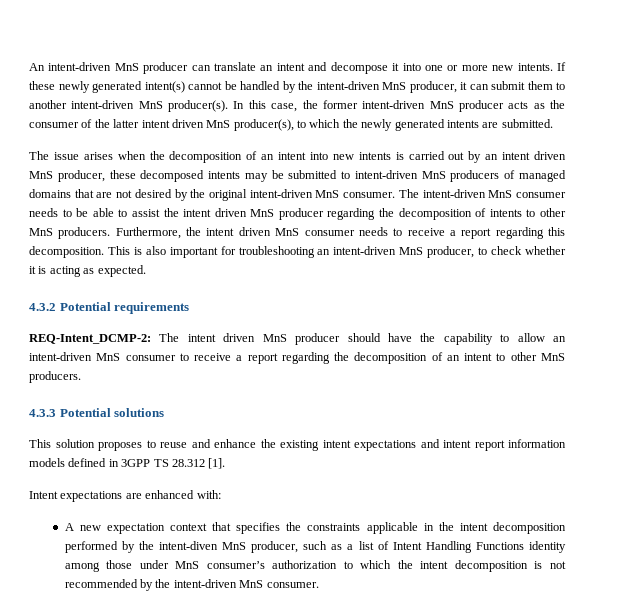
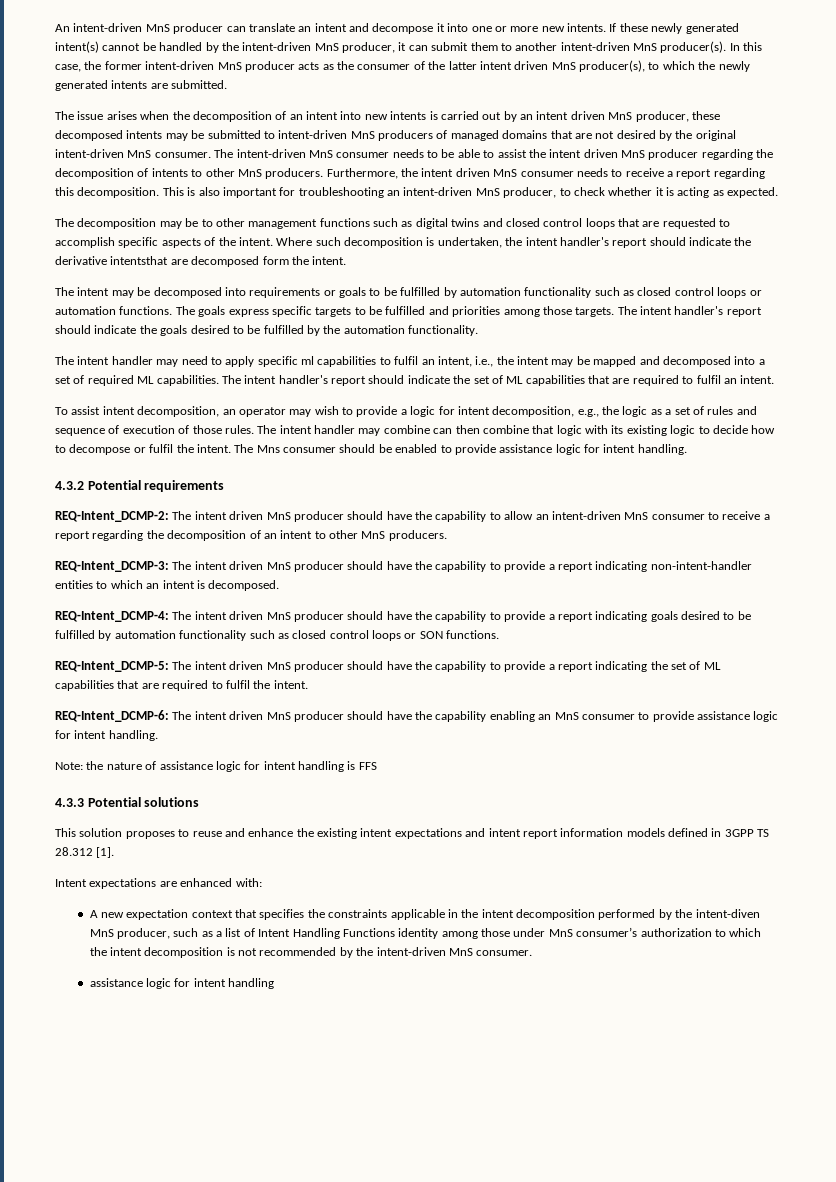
+ The decomposition may be to other management functions such as digital twins and closed control loops that are requested to accomplish specific aspects of the intent. Where such decomposition is undertaken, the intent handler's report should indicate the derivative intentsthat are decomposed form the intent.
+ The intent may be decomposed into requirements or goals to be fulfilled by automation functionality such as closed control loops or automation functions. The goals express specific targets to be fulfilled and priorities among those targets. The intent handler's report should indicate the goals desired to be fulfilled by the automation functionality.
+ The intent handler may need to apply specific ml capabilities to fulfil an intent, i.e., the intent may be mapped and decomposed into a set of required ML capabilities. The intent handler's report should indicate the set of ML capabilities that are required to fulfil an intent.
+ To assist intent decomposition, an operator may wish to provide a logic for intent decomposition, e.g., the logic as a set of rules and sequence of execution of those rules. The intent handler may combine can then combine that logic with its existing logic to decide how to decompose or fulfil the intent. The Mns consumer should be enabled to provide assistance logic for intent handling.
+ REQ-Intent_DCMP-3: The intent driven MnS producer should have the capability to provide a report indicating non-intent-handler entities to which an intent is decomposed.
+ REQ-Intent_DCMP-4: The intent driven MnS producer should have the capability to provide a report indicating goals desired to be fulfilled by automation functionality such as closed control loops or SON functions.
+ REQ-Intent_DCMP-5: The intent driven MnS producer should have the capability to provide a report indicating the set of ML capabilities that are required to fulfil the intent.
+ REQ-Intent_DCMP-6: The intent driven MnS producer should have the capability enabling an MnS consumer to provide assistance logic for intent handling.
+ Note: the nature of assistance logic for intent handling is FFS
  A new expectation context that specifies the constraints applicable in the intent decomposition performed by the intent-diven MnS producer, such as a list of Intent Handling Functions identity among those under MnS consumer’s authorization to which the intent decomposition is not recommended by the intent-driven MnS consumer.
+ assistance logic for intent handling

